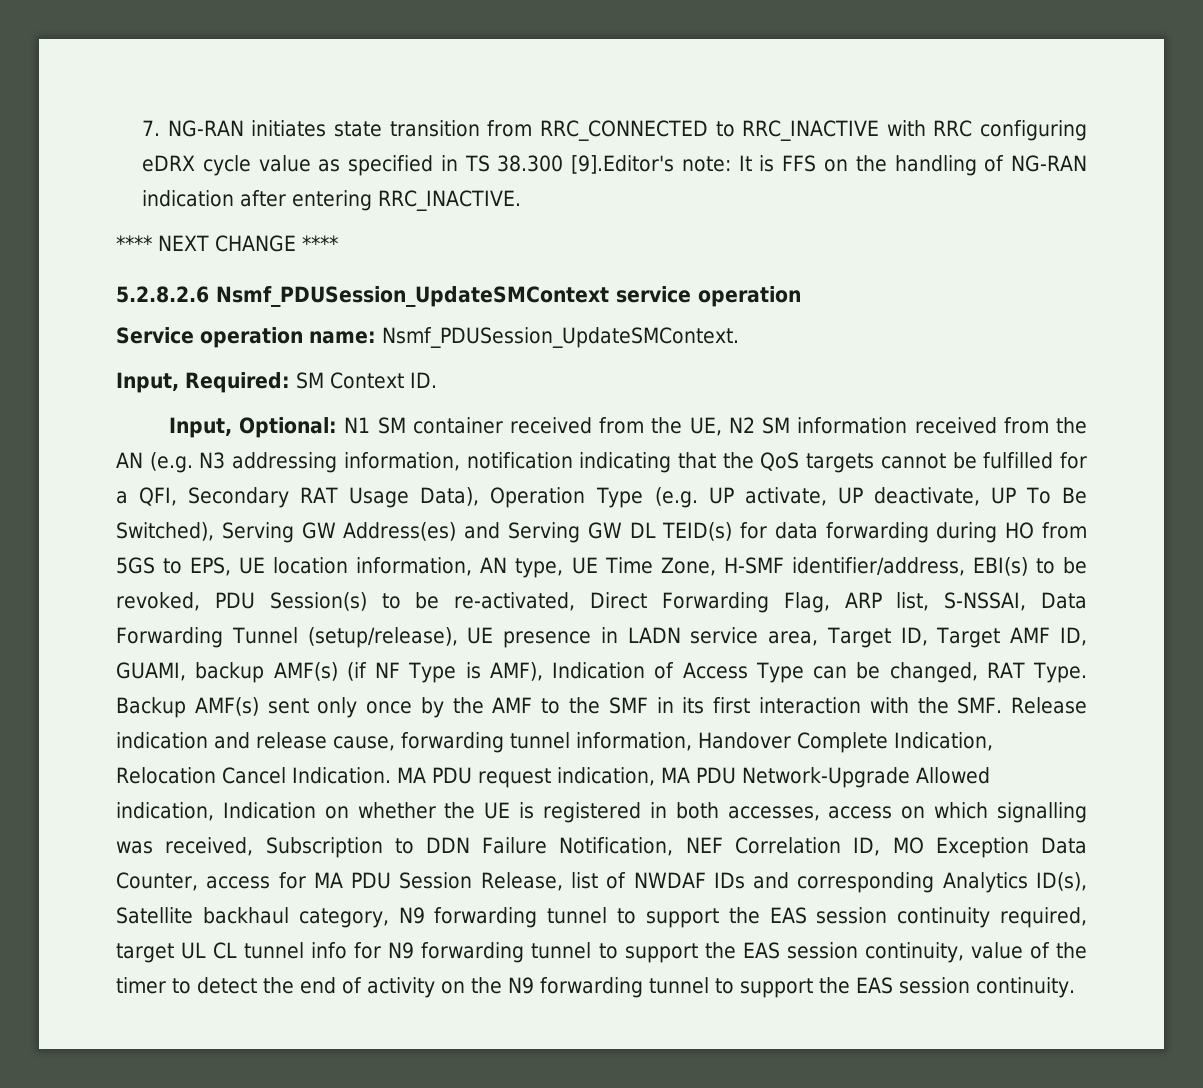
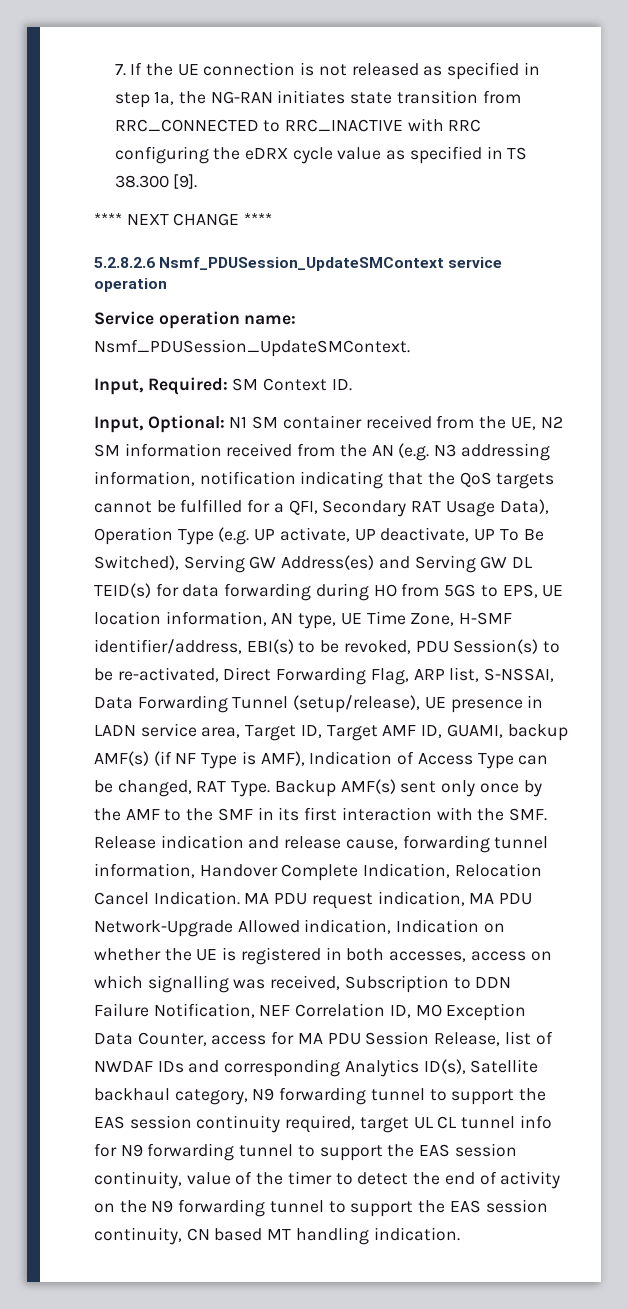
- 7. NG-RAN initiates state transition from RRC_CONNECTED to RRC_INACTIVE with RRC configuring eDRX cycle value as specified in TS 38.300 [9].Editor's note: It is FFS on the handling of NG-RAN indication after entering RRC_INACTIVE.
+ 7. If the UE connection is not released as specified in step 1a, the NG-RAN initiates state transition from RRC_CONNECTED to RRC_INACTIVE with RRC configuring the eDRX cycle value as specified in TS 38.300 [9].
- MA PDU request indication, MA PDU Network-Upgrade Allowed indication, Indication on whether the UE is registered in both accesses, access on which signalling was received, Subscription to DDN Failure Notification, NEF Correlation ID, MO Exception Data Counter, access for MA PDU Session Release, list of NWDAF IDs and corresponding Analytics ID(s), Satellite backhaul category, N9 forwarding tunnel to support the EAS session continuity required, target UL CL tunnel info for N9 forwarding tunnel to support the EAS session continuity, value of the timer to detect the end of activity on the N9 forwarding tunnel to support the EAS session continuity.
+ MA PDU request indication, MA PDU Network-Upgrade Allowed indication, Indication on whether the UE is registered in both accesses, access on which signalling was received, Subscription to DDN Failure Notification, NEF Correlation ID, MO Exception Data Counter, access for MA PDU Session Release, list of NWDAF IDs and corresponding Analytics ID(s), Satellite backhaul category, N9 forwarding tunnel to support the EAS session continuity required, target UL CL tunnel info for N9 forwarding tunnel to support the EAS session continuity, value of the timer to detect the end of activity on the N9 forwarding tunnel to support the EAS session continuity, CN based MT handling indication.

